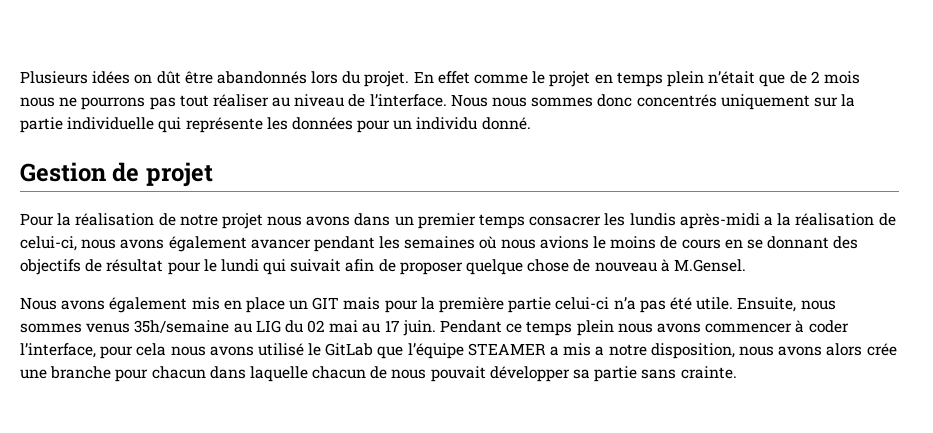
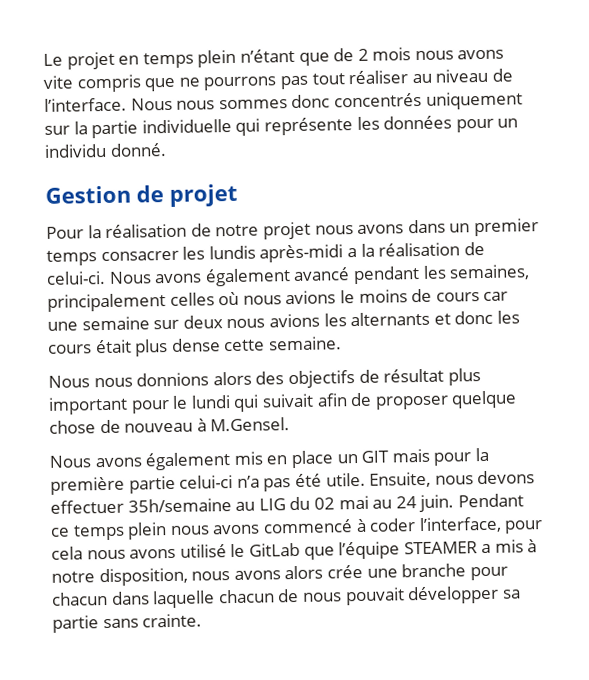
- Plusieurs idées on dût être abandonnés lors du projet. En effet comme le projet en temps plein n’était que de 2 mois nous ne pourrons pas tout réaliser au niveau de l’interface.
+ Le projet en temps plein n’étant que de 2 mois nous avons vite compris que ne pourrons pas tout réaliser au niveau de l’interface.
- Pour la réalisation de notre projet nous avons dans un premier temps consacrer les lundis après-midi a la réalisation de celui-ci, nous avons également avancer pendant les semaines où nous avions le moins de cours en se donnant des objectifs de résultat pour le lundi qui suivait afin de proposer quelque chose de nouveau à M.Gensel.
+ Pour la réalisation de notre projet nous avons dans un premier temps consacrer les lundis après-midi a la réalisation de celui-ci. Nous avons également avancé pendant les semaines, principalement celles où nous avions le moins de cours car une semaine sur deux nous avions les alternants et donc les cours était plus dense cette semaine.
+ Nous nous donnions alors des objectifs de résultat plus important pour le lundi qui suivait afin de proposer quelque chose de nouveau à M.Gensel.
- Ensuite, nous sommes venus 35h/semaine au LIG du 02 mai au 17 juin.
+ Ensuite, nous devons effectuer 35h/semaine au LIG du 02 mai au 24 juin.
- Pendant ce temps plein nous avons commencer à coder l’interface, pour cela nous avons utilisé le GitLab que l’équipe STEAMER a mis a notre disposition, nous avons alors crée une branche pour chacun dans laquelle chacun de nous pouvait développer sa partie sans crainte.
+ Pendant ce temps plein nous avons commencé à coder l’interface, pour cela nous avons utilisé le GitLab que l’équipe STEAMER a mis à notre disposition, nous avons alors crée une branche pour chacun dans laquelle chacun de nous pouvait développer sa partie sans crainte.

